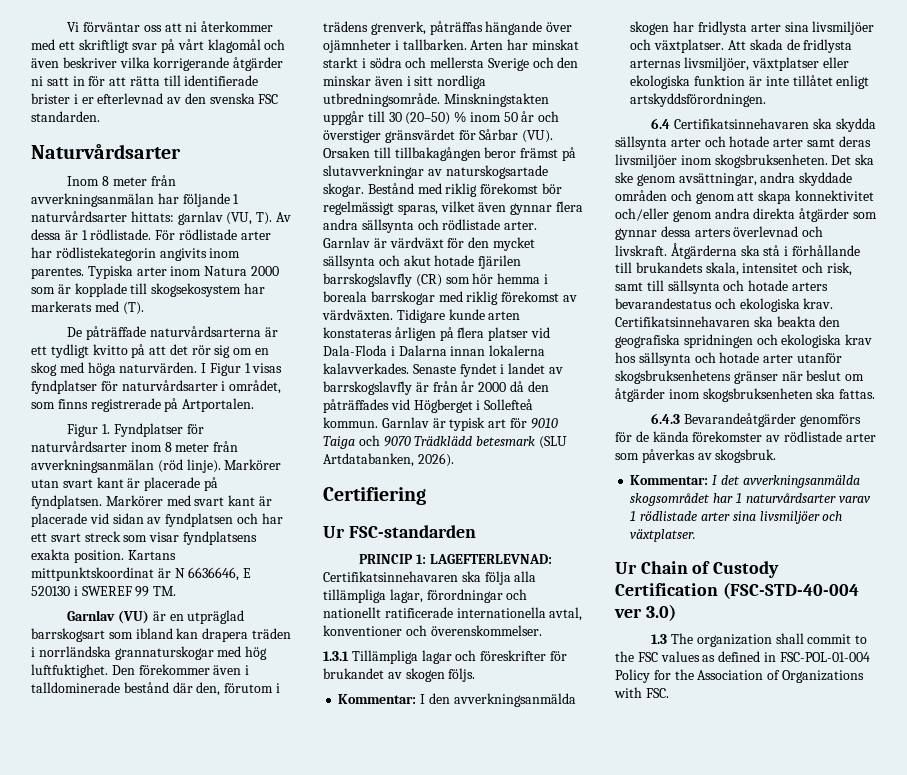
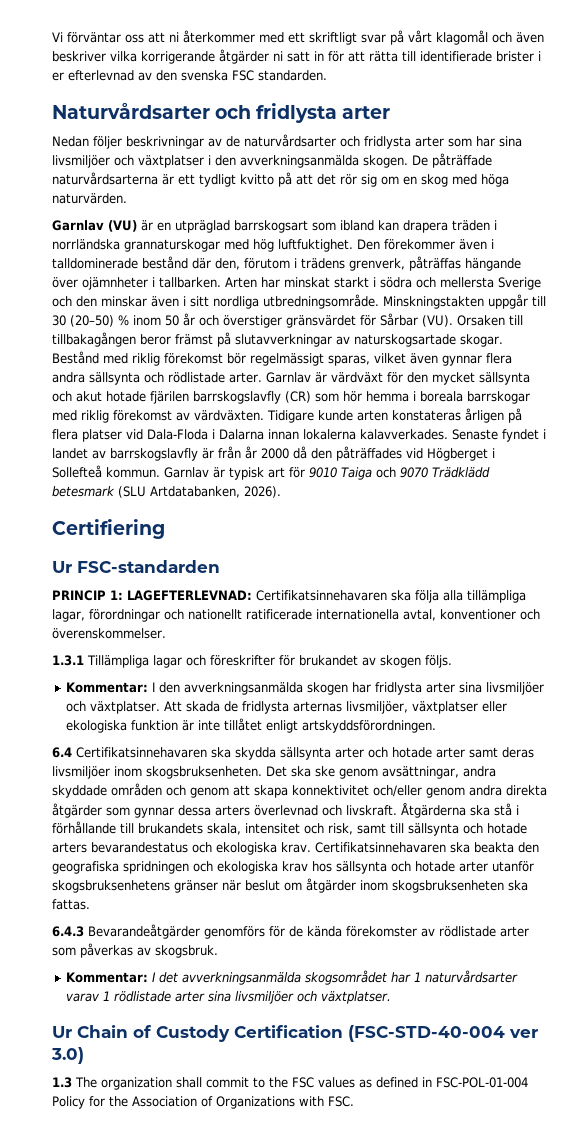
- Naturvårdsarter
- Inom 8 meter från avverkningsanmälan har följande 1 naturvårdsarter hittats: garnlav (VU, T). Av dessa är 1 rödlistade. För rödlistade arter har rödlistekategorin angivits inom parentes. Typiska arter inom Natura 2000 som är kopplade till skogsekosystem har markerats med (T).
- De påträffade naturvårdsarterna är ett tydligt kvitto på att det rör sig om en skog med höga naturvärden. I Figur 1 visas fyndplatser för naturvårdsarter i området, som finns registrerade på Artportalen.
- Figur 1. Fyndplatser för naturvårdsarter inom 8 meter från avverkningsanmälan (röd linje). Markörer utan svart kant är placerade på fyndplatsen. Markörer med svart kant är placerade vid sidan av fyndplatsen och har ett svart streck som visar fyndplatsens exakta position. Kartans mittpunktskoordinat är N 6636646, E 520130 i SWEREF 99 TM.
+ Naturvårdsarter och fridlysta arter
+ Nedan följer beskrivningar av de naturvårdsarter och fridlysta arter som har sina livsmiljöer och växtplatser i den avverkningsanmälda skogen. De påträffade naturvårdsarterna är ett tydligt kvitto på att det rör sig om en skog med höga naturvärden.

